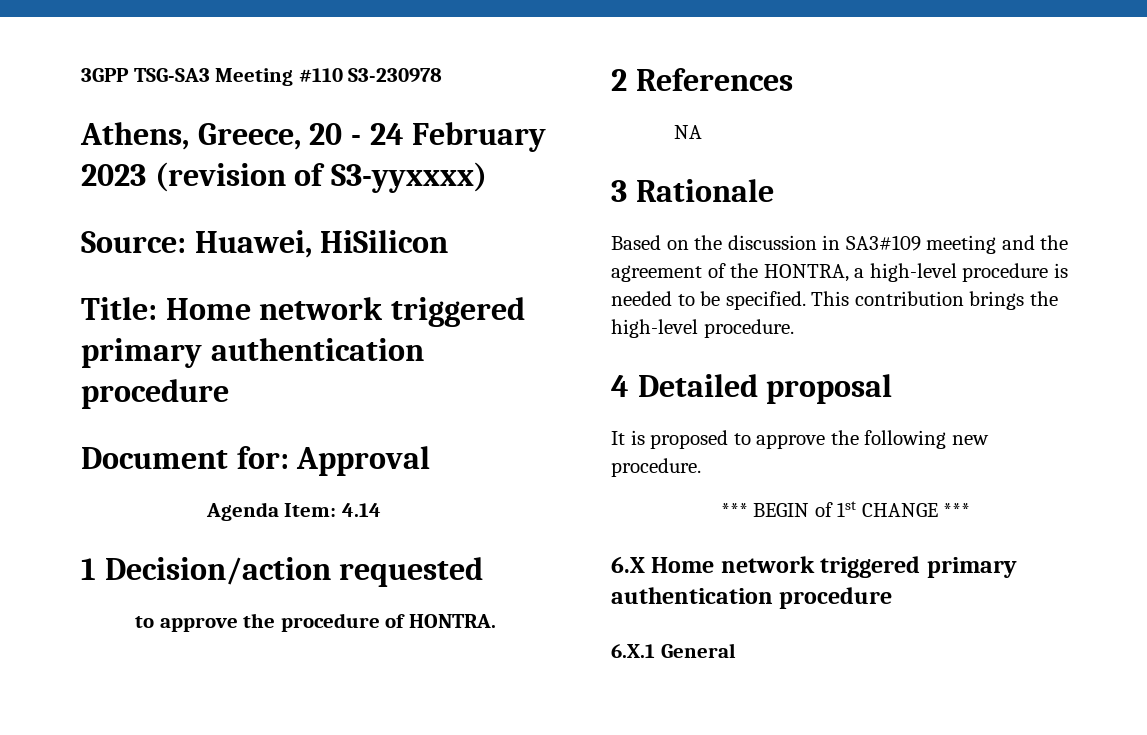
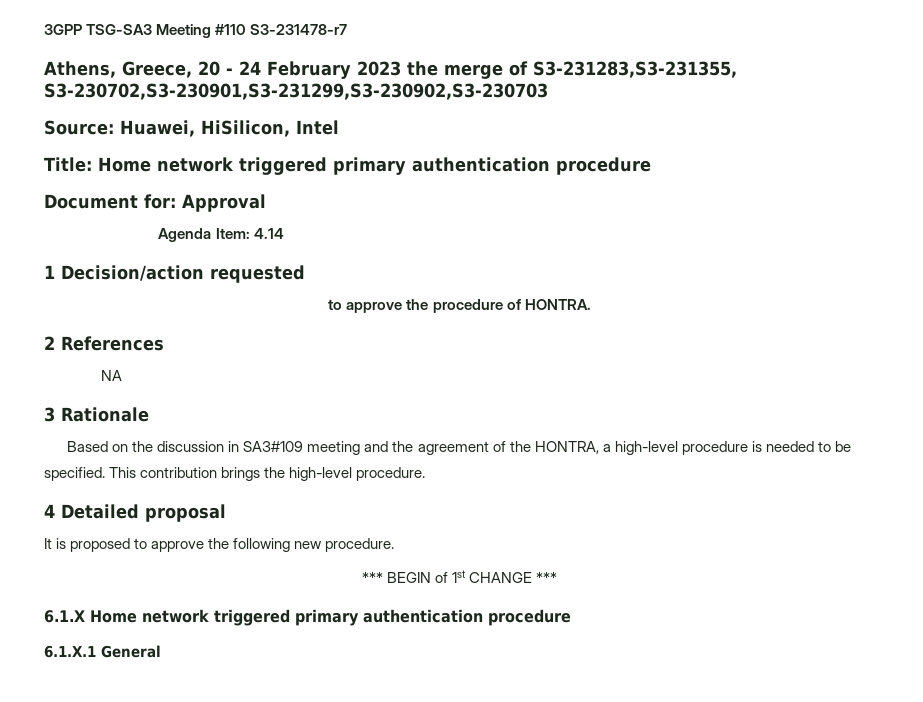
- 3GPP TSG-SA3 Meeting #110 S3-230978
+ 3GPP TSG-SA3 Meeting #110 S3-231478-r7
- Athens, Greece, 20 - 24 February 2023 (revision of S3-yyxxxx)
+ Athens, Greece, 20 - 24 February 2023 the merge of S3-231283,S3-231355, S3-230702,S3-230901,S3-231299,S3-230902,S3-230703
- Source: Huawei, HiSilicon
+ Source: Huawei, HiSilicon, Intel
- 6.X Home network triggered primary authentication procedure
- 6.X.1 General
+ 6.1.X Home network triggered primary authentication procedure
+ 6.1.X.1 General

